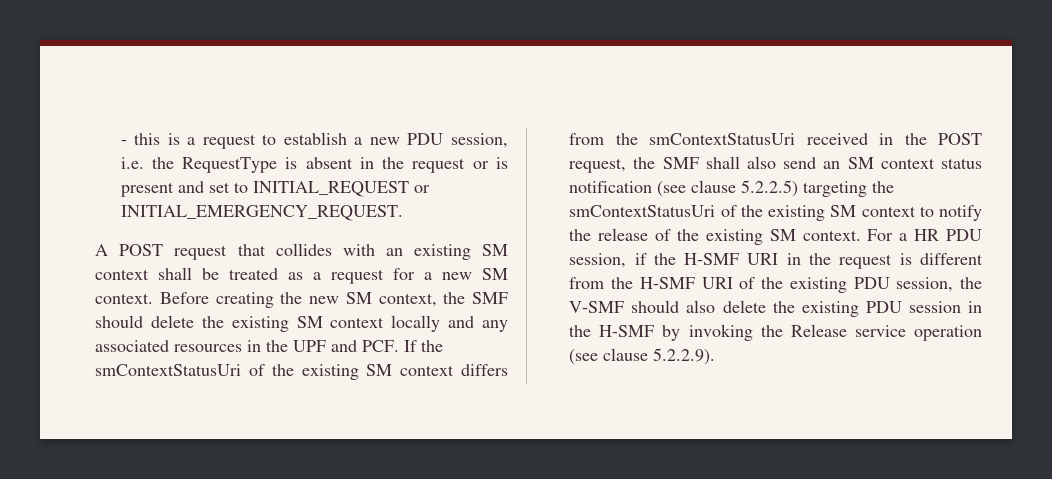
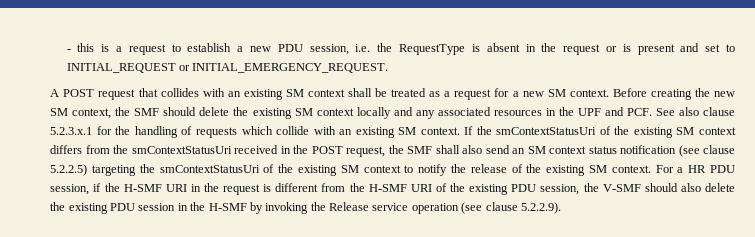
- Before creating the new SM context, the SMF should delete the existing SM context locally and any associated resources in the UPF and PCF. If the smContextStatusUri of the existing SM context differs from the smContextStatusUri received in the POST request, the SMF shall also send an SM context status notification (see clause 5.2.2.5) targeting the smContextStatusUri of the existing SM context to notify the release of the existing SM context.
+ Before creating the new SM context, the SMF should delete the existing SM context locally and any associated resources in the UPF and PCF. See also clause 5.2.3.x.1 for the handling of requests which collide with an existing SM context. If the smContextStatusUri of the existing SM context differs from the smContextStatusUri received in the POST request, the SMF shall also send an SM context status notification (see clause 5.2.2.5) targeting the smContextStatusUri of the existing SM context to notify the release of the existing SM context.

